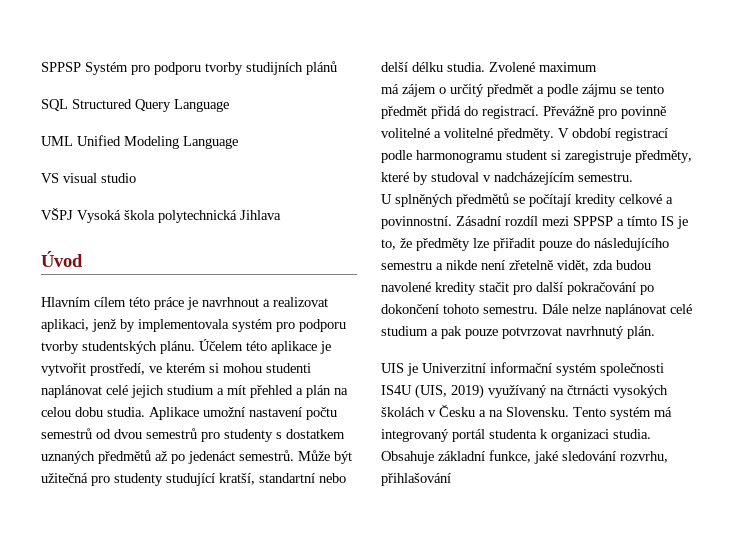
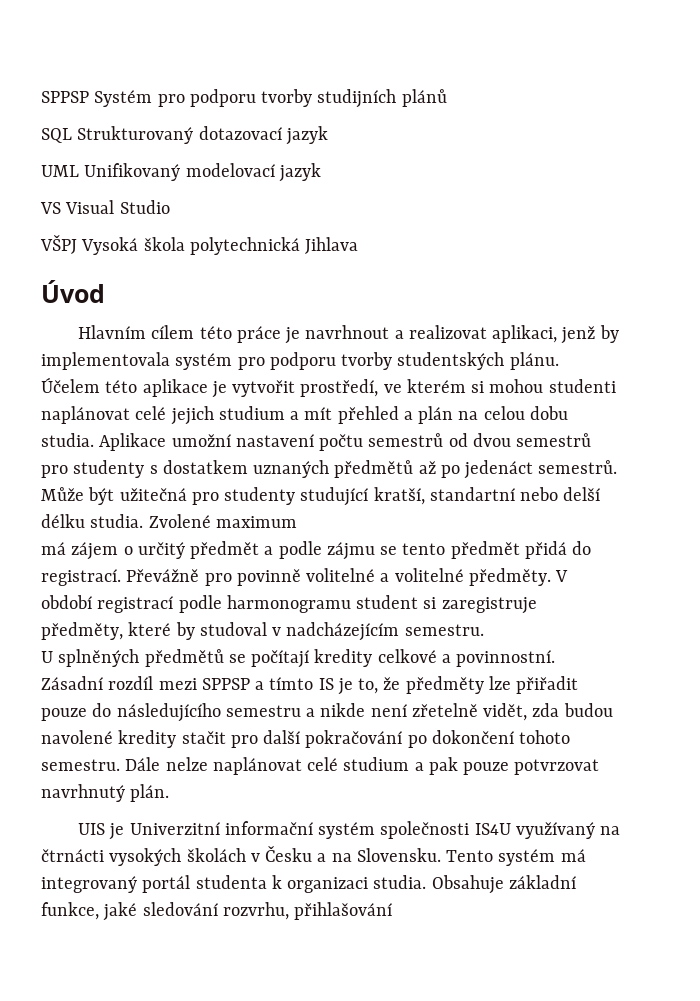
- SQL Structured Query Language
- UML Unified Modeling Language
+ SQL Strukturovaný dotazovací jazyk
+ UML Unifikovaný modelovací jazyk
- VS visual studio
+ VS Visual Studio
- UIS je Univerzitní informační systém společnosti IS4U (UIS, 2019) využívaný na čtrnácti vysokých školách v Česku a na Slovensku.
+ UIS je Univerzitní informační systém společnosti IS4U využívaný na čtrnácti vysokých školách v Česku a na Slovensku.

